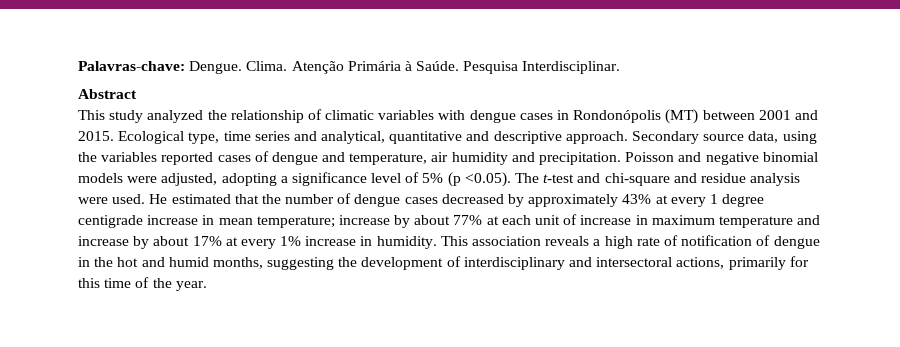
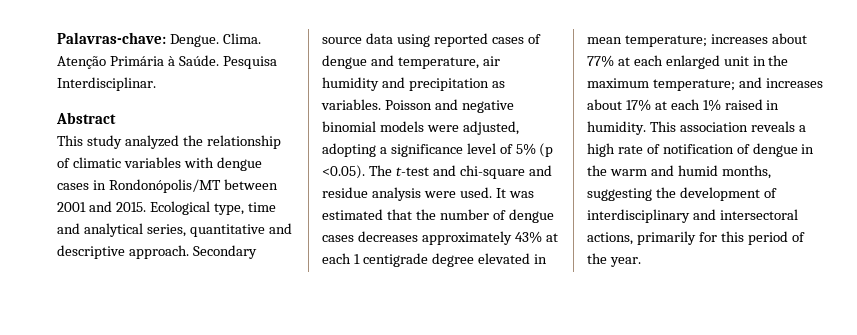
- This study analyzed the relationship of climatic variables with dengue cases in Rondonópolis (MT) between 2001 and 2015.
+ This study analyzed the relationship of climatic variables with dengue cases in Rondonópolis/MT between 2001 and 2015.
- Ecological type, time series and analytical, quantitative and descriptive approach.
+ Ecological type, time and analytical series, quantitative and descriptive approach.
- Secondary source data, using the variables reported cases of dengue and temperature, air humidity and precipitation.
+ Secondary source data using reported cases of dengue and temperature, air humidity and precipitation as variables.
- He estimated that the number of dengue cases decreased by approximately 43% at every 1 degree centigrade increase in mean temperature; increase by about 77% at each unit of increase in maximum temperature and increase by about 17% at every 1% increase in humidity.
+ It was estimated that the number of dengue cases decreases approximately 43% at each 1 centigrade degree elevated in mean temperature; increases about 77% at each enlarged unit in the maximum temperature; and increases about 17% at each 1% raised in humidity.
- This association reveals a high rate of notification of dengue in the hot and humid months, suggesting the development of interdisciplinary and intersectoral actions, primarily for this time of the year.
+ This association reveals a high rate of notification of dengue in the warm and humid months, suggesting the development of interdisciplinary and intersectoral actions, primarily for this period of the year.

